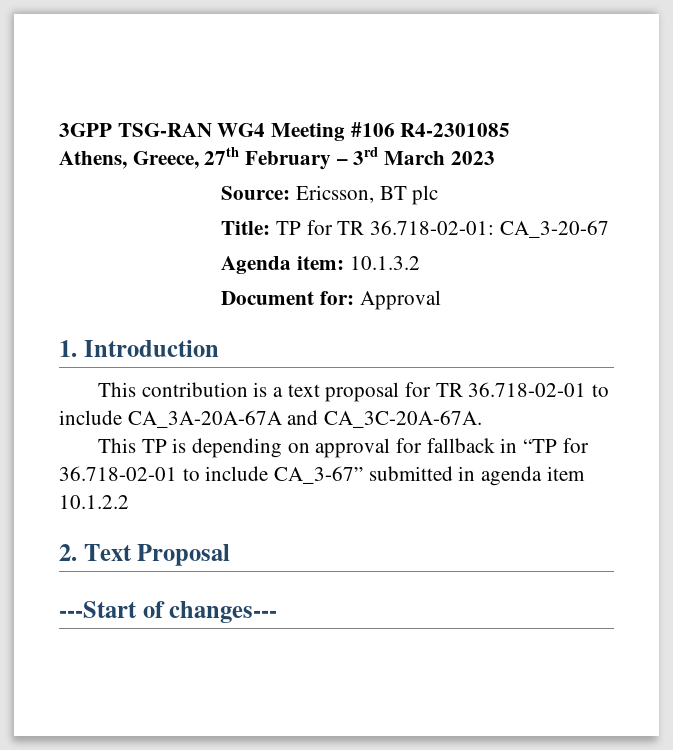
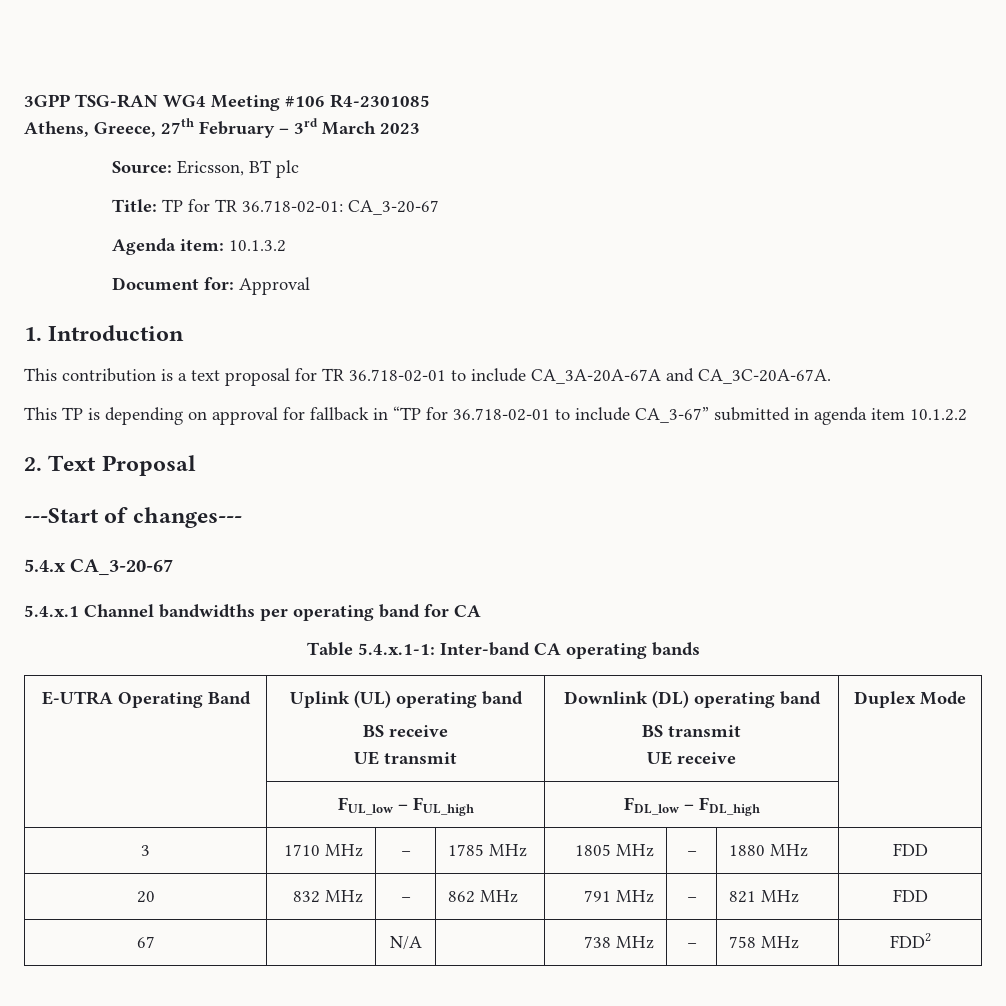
+ 5.4.x CA_3-20-67
+ 5.4.x.1 Channel bandwidths per operating band for CA
+ Table 5.4.x.1-1: Inter-band CA operating bands
+ E-UTRA Operating Band | Uplink (UL) operating band
+ BS receive
+ UE transmit | Downlink (DL) operating band
+ BS transmit
+ UE receive | Duplex Mode
+ | FUL_low – FUL_high | FDL_low – FDL_high |
+ 3 | 1710 MHz | – | 1785 MHz | 1805 MHz | – | 1880 MHz | FDD
+ 20 | 832 MHz | – | 862 MHz | 791 MHz | – | 821 MHz | FDD
+ 67 | | N/A | | 738 MHz | – | 758 MHz | FDD2

